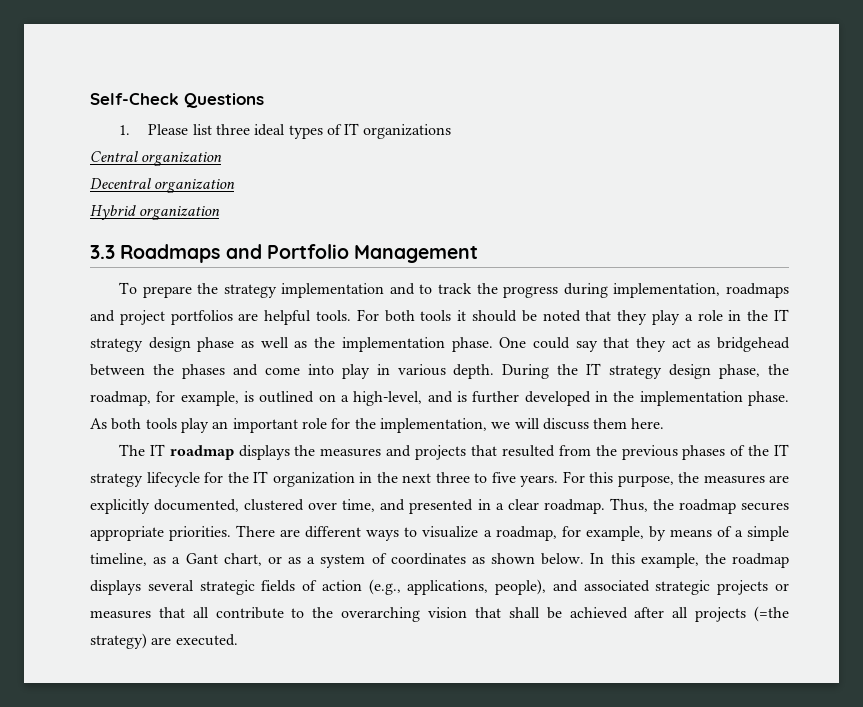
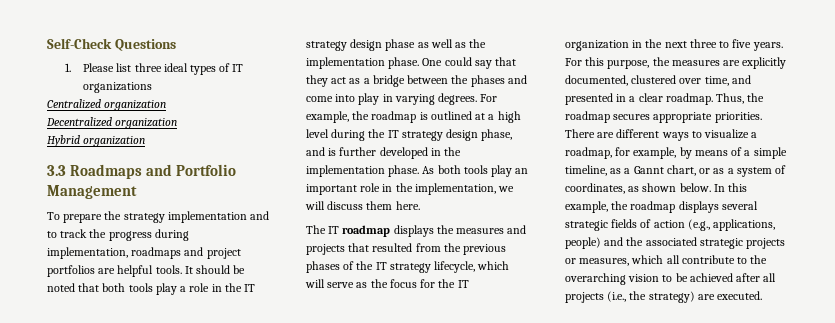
- Central organization
- Decentral organization
+ Centralized organization
+ Decentralized organization
- For both tools it should be noted that they play a role in the IT strategy design phase as well as the implementation phase.
+ It should be noted that both tools play a role in the IT strategy design phase as well as the implementation phase.
- One could say that they act as bridgehead between the phases and come into play in various depth. During the IT strategy design phase, the roadmap, for example, is outlined on a high-level, and is further developed in the implementation phase.
+ One could say that they act as a bridge between the phases and come into play in varying degrees. For example, the roadmap is outlined at a high level during the IT strategy design phase, and is further developed in the implementation phase.
- As both tools play an important role for the implementation, we will discuss them here.
+ As both tools play an important role in the implementation, we will discuss them here.
- The IT roadmap displays the measures and projects that resulted from the previous phases of the IT strategy lifecycle for the IT organization in the next three to five years.
+ The IT roadmap displays the measures and projects that resulted from the previous phases of the IT strategy lifecycle, which will serve as the focus for the IT organization in the next three to five years.
- There are different ways to visualize a roadmap, for example, by means of a simple timeline, as a Gant chart, or as a system of coordinates as shown below.
+ There are different ways to visualize a roadmap, for example, by means of a simple timeline, as a Gannt chart, or as a system of coordinates, as shown below.
- In this example, the roadmap displays several strategic fields of action (e.g., applications, people), and associated strategic projects or measures that all contribute to the overarching vision that shall be achieved after all projects (=the strategy) are executed.
+ In this example, the roadmap displays several strategic fields of action (e.g., applications, people) and the associated strategic projects or measures, which all contribute to the overarching vision to be achieved after all projects (i.e., the strategy) are executed.

